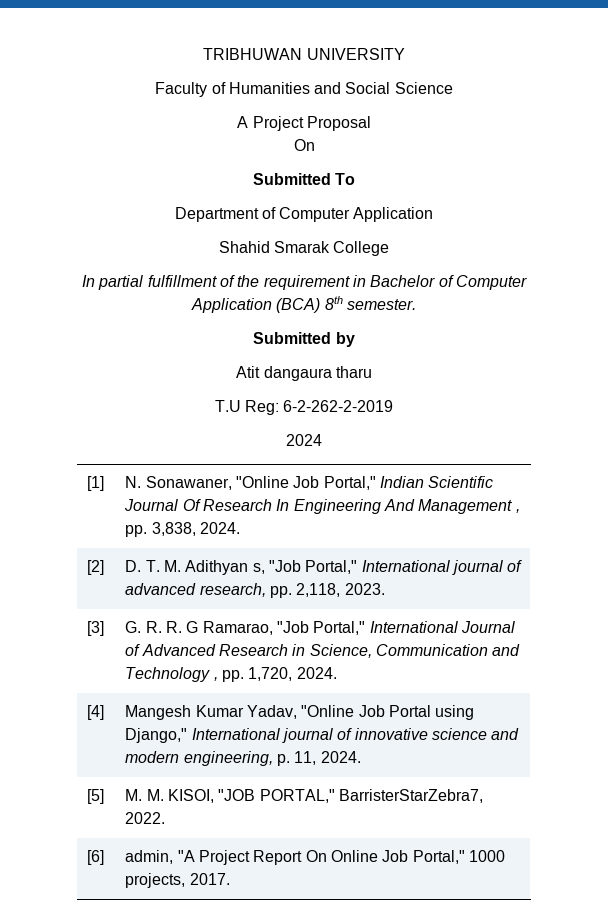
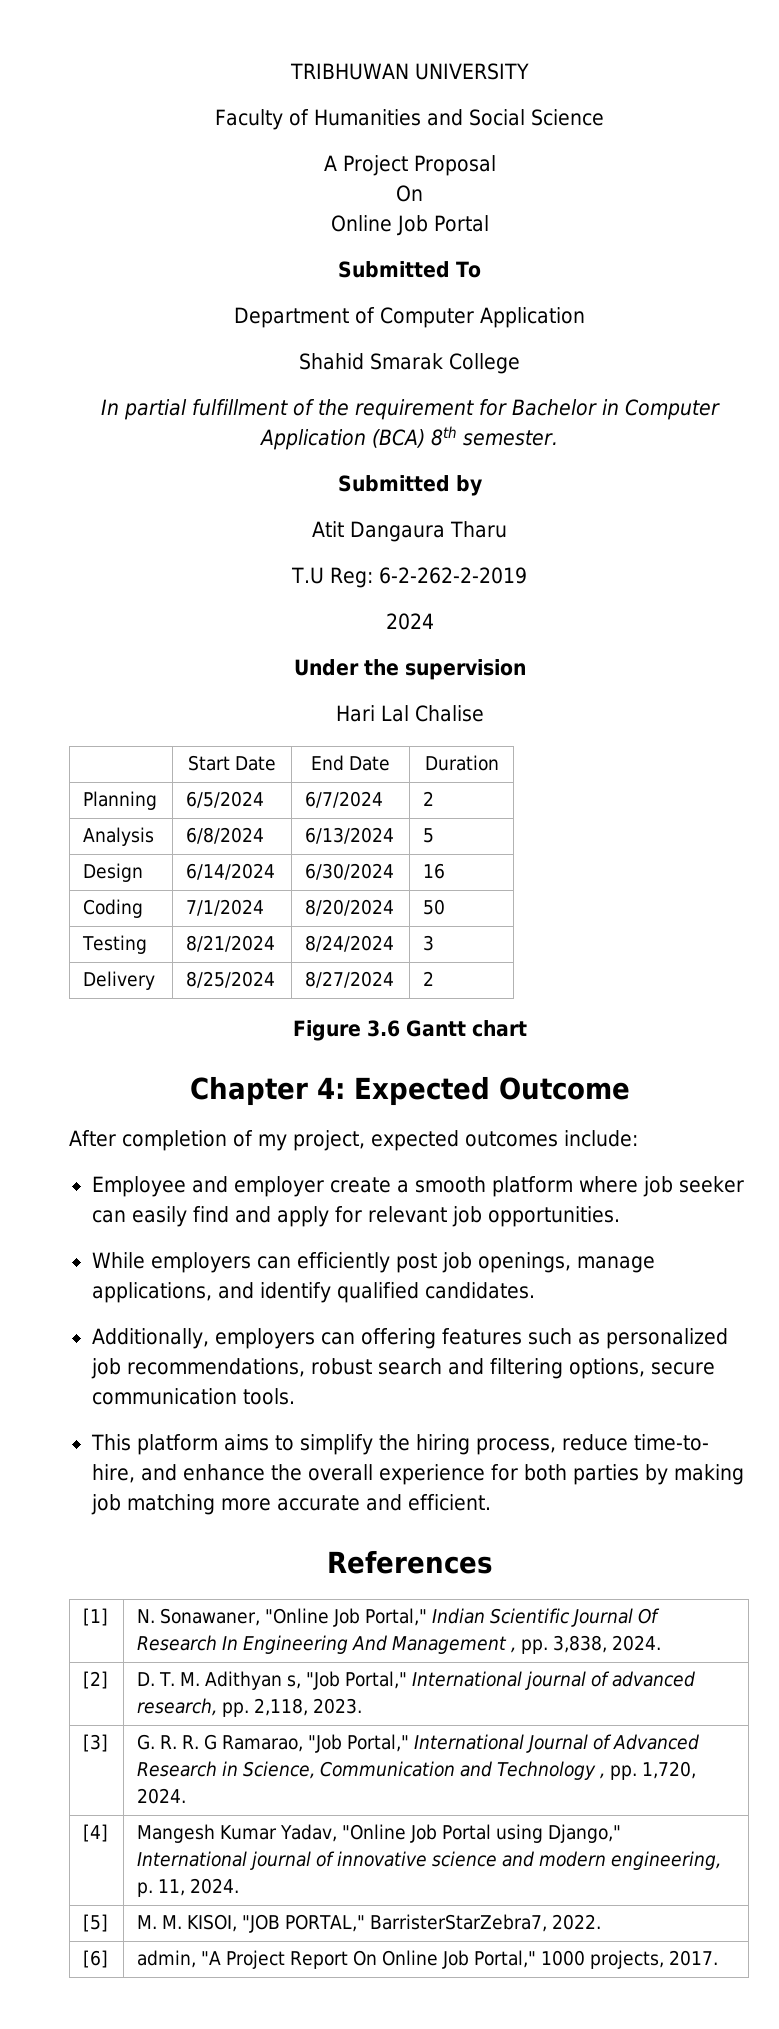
+ Online Job Portal
- In partial fulfillment of the requirement in Bachelor of Computer Application (BCA) 8th semester.
+ In partial fulfillment of the requirement for Bachelor in Computer Application (BCA) 8th semester.
- Atit dangaura tharu
+ Atit Dangaura Tharu
+ Under the supervision
+ Hari Lal Chalise
+ | Start Date | End Date | Duration
+ Planning | 6/5/2024 | 6/7/2024 | 2
+ Analysis | 6/8/2024 | 6/13/2024 | 5
+ Design | 6/14/2024 | 6/30/2024 | 16
+ Coding | 7/1/2024 | 8/20/2024 | 50
+ Testing | 8/21/2024 | 8/24/2024 | 3
+ Delivery | 8/25/2024 | 8/27/2024 | 2
+ Figure 3.6 Gantt chart
+ Chapter 4: Expected Outcome
+ After completion of my project, expected outcomes include:
+ Employee and employer create a smooth platform where job seeker can easily find and apply for relevant job opportunities.
+ While employers can efficiently post job openings, manage applications, and identify qualified candidates.
+ Additionally, employers can offering features such as personalized job recommendations, robust search and filtering options, secure communication tools.
+ This platform aims to simplify the hiring process, reduce time-to- hire, and enhance the overall experience for both parties by making job matching more accurate and efficient.
+ References

